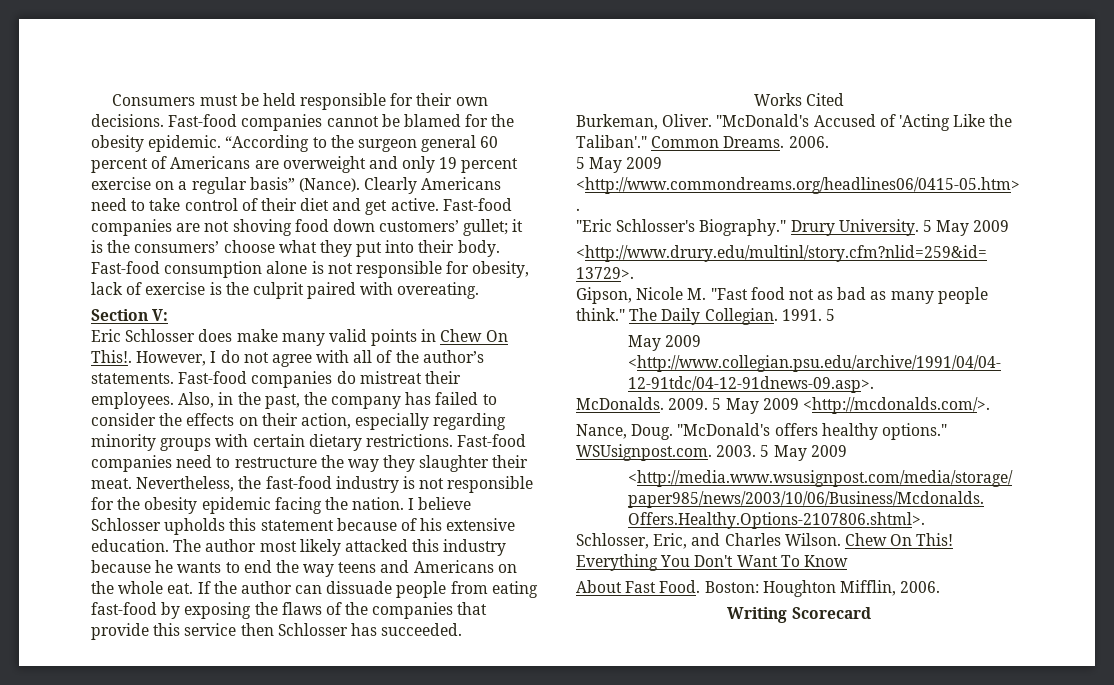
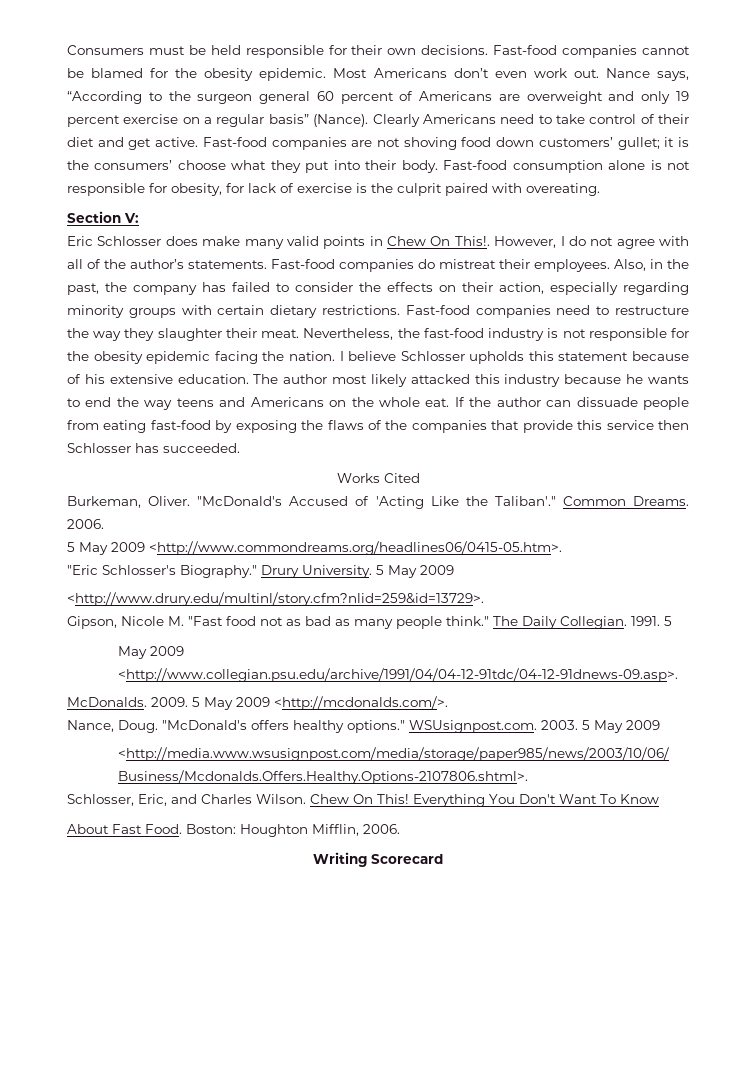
- “According to the surgeon general 60 percent of Americans are overweight and only 19 percent exercise on a regular basis” (Nance).
+ Most Americans don’t even work out. Nance says, “According to the surgeon general 60 percent of Americans are overweight and only 19 percent exercise on a regular basis” (Nance).
- Fast-food consumption alone is not responsible for obesity, lack of exercise is the culprit paired with overeating.
+ Fast-food consumption alone is not responsible for obesity, for lack of exercise is the culprit paired with overeating.

